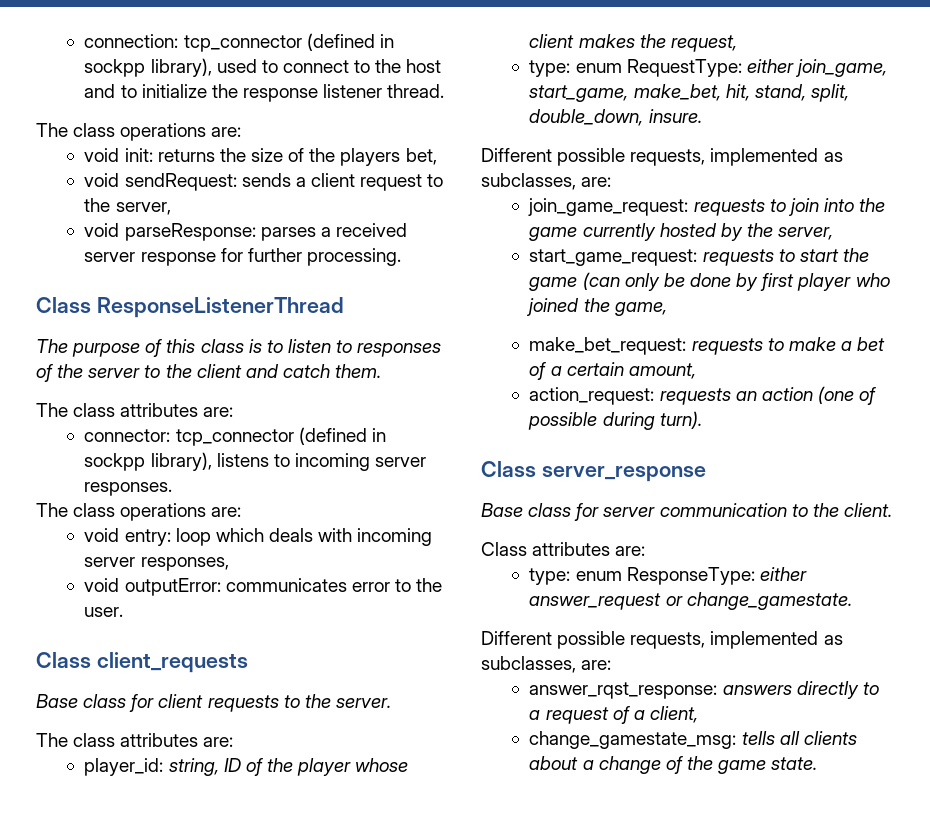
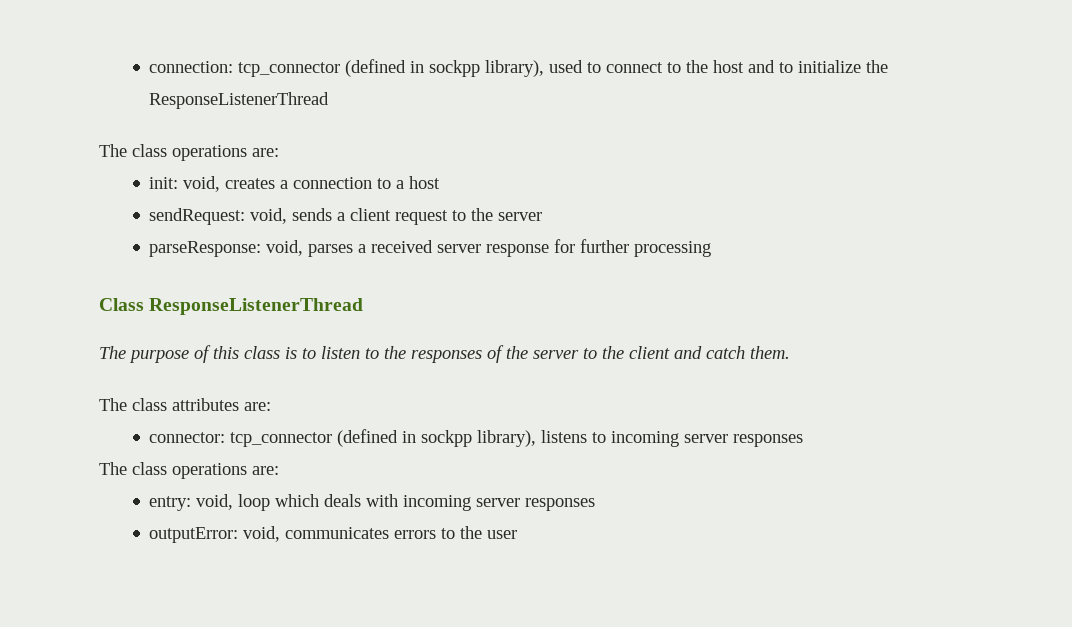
- connection: tcp_connector (defined in sockpp library), used to connect to the host and to initialize the response listener thread.
+ connection: tcp_connector (defined in sockpp library), used to connect to the host and to initialize the ResponseListenerThread
  The class operations are:
- void init: returns the size of the players bet,
- void sendRequest: sends a client request to the server,
- void parseResponse: parses a received server response for further processing.
+ init: void, creates a connection to a host
+ sendRequest: void, sends a client request to the server
+ parseResponse: void, parses a received server response for further processing
- The purpose of this class is to listen to responses of the server to the client and catch them.
+ The purpose of this class is to listen to the responses of the server to the client and catch them.
- connector: tcp_connector (defined in sockpp library), listens to incoming server responses.
+ connector: tcp_connector (defined in sockpp library), listens to incoming server responses
  The class operations are:
- void entry: loop which deals with incoming server responses,
- void outputError: communicates error to the user.
- Class client_requests
- Base class for client requests to the server.
- The class attributes are:
- player_id: string, ID of the player whose client makes the request,
- type: enum RequestType: either join_game, start_game, make_bet, hit, stand, split, double_down, insure.
- Different possible requests, implemented as subclasses, are:
- join_game_request: requests to join into the game currently hosted by the server,
- start_game_request: requests to start the game (can only be done by first player who joined the game,
- make_bet_request: requests to make a bet of a certain amount,
- action_request: requests an action (one of possible during turn).
- Class server_response
- Base class for server communication to the client.
- Class attributes are:
- type: enum ResponseType: either answer_request or change_gamestate.
- Different possible requests, implemented as subclasses, are:
- answer_rqst_response: answers directly to a request of a client,
- change_gamestate_msg: tells all clients about a change of the game state.
+ entry: void, loop which deals with incoming server responses
+ outputError: void, communicates errors to the user

